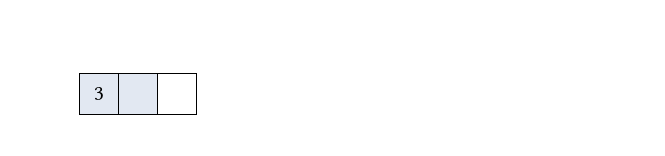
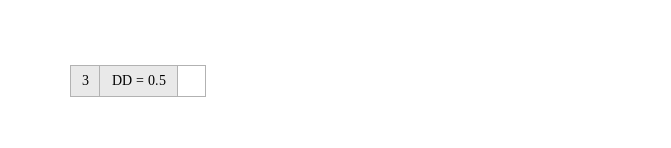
- 3 | |
+ 3 | DD = 0.5 |

